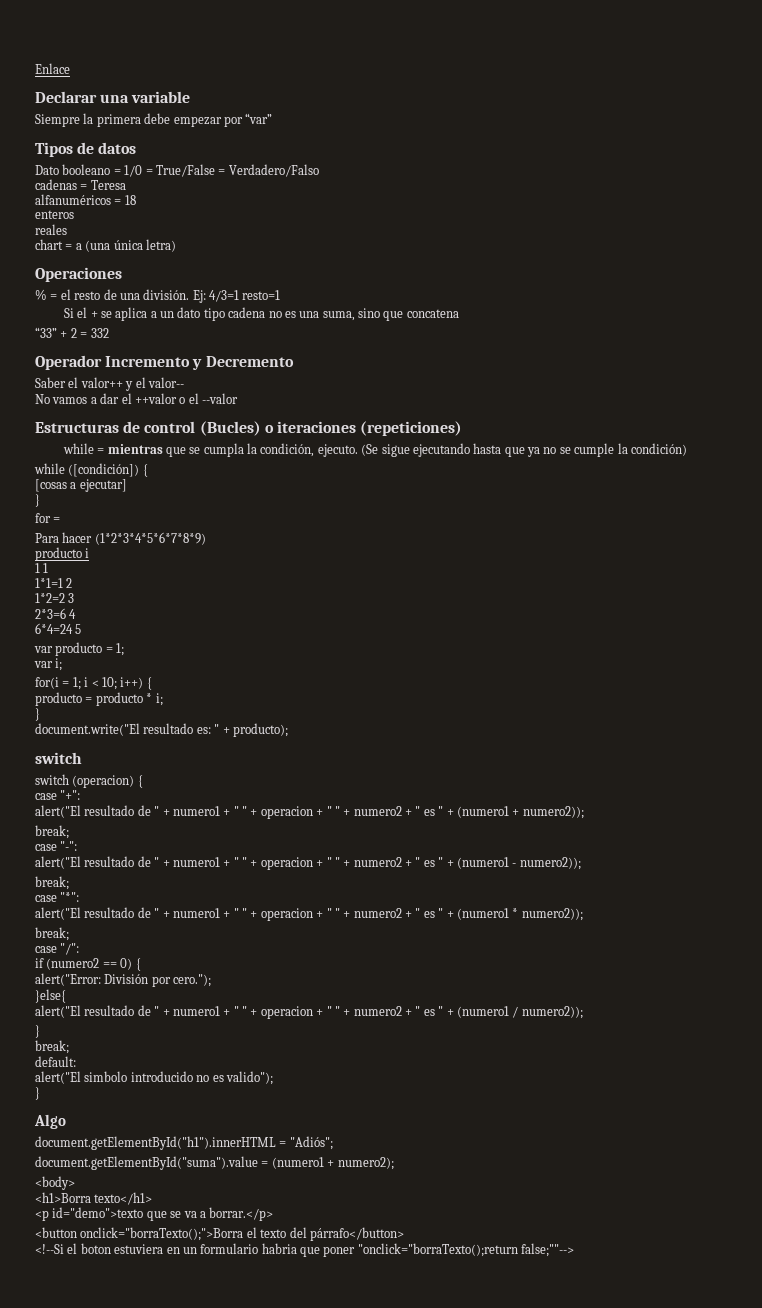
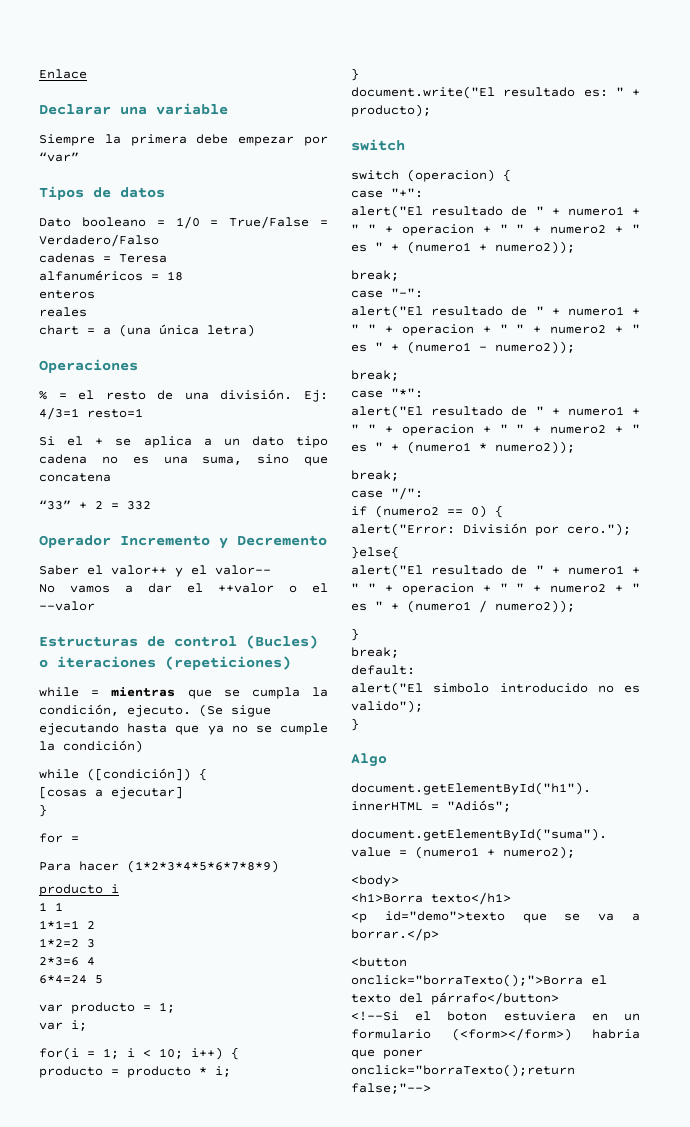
- <!--Si el boton estuviera en un formulario habria que poner "onclick="borraTexto();return false;""-->
+ <!--Si el boton estuviera en un formulario (<form></form>) habria que poner onclick="borraTexto();return false;"-->

